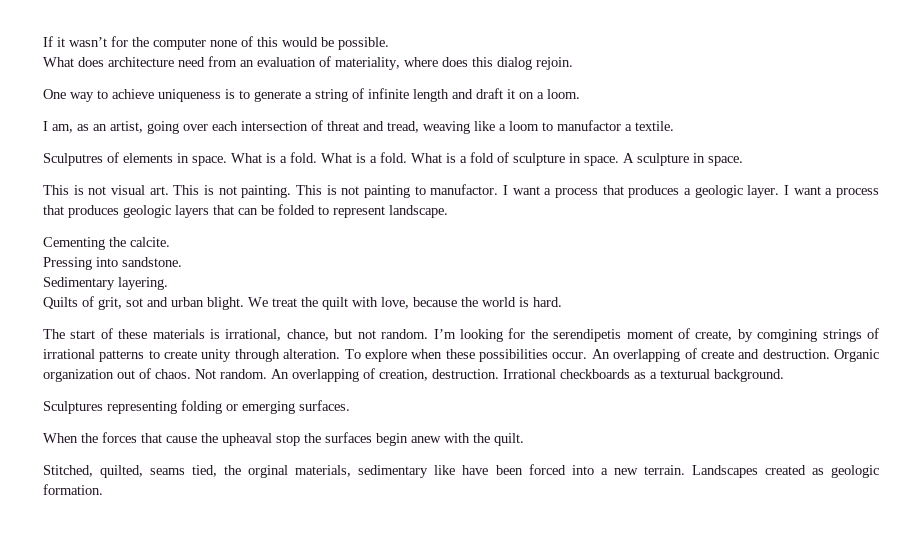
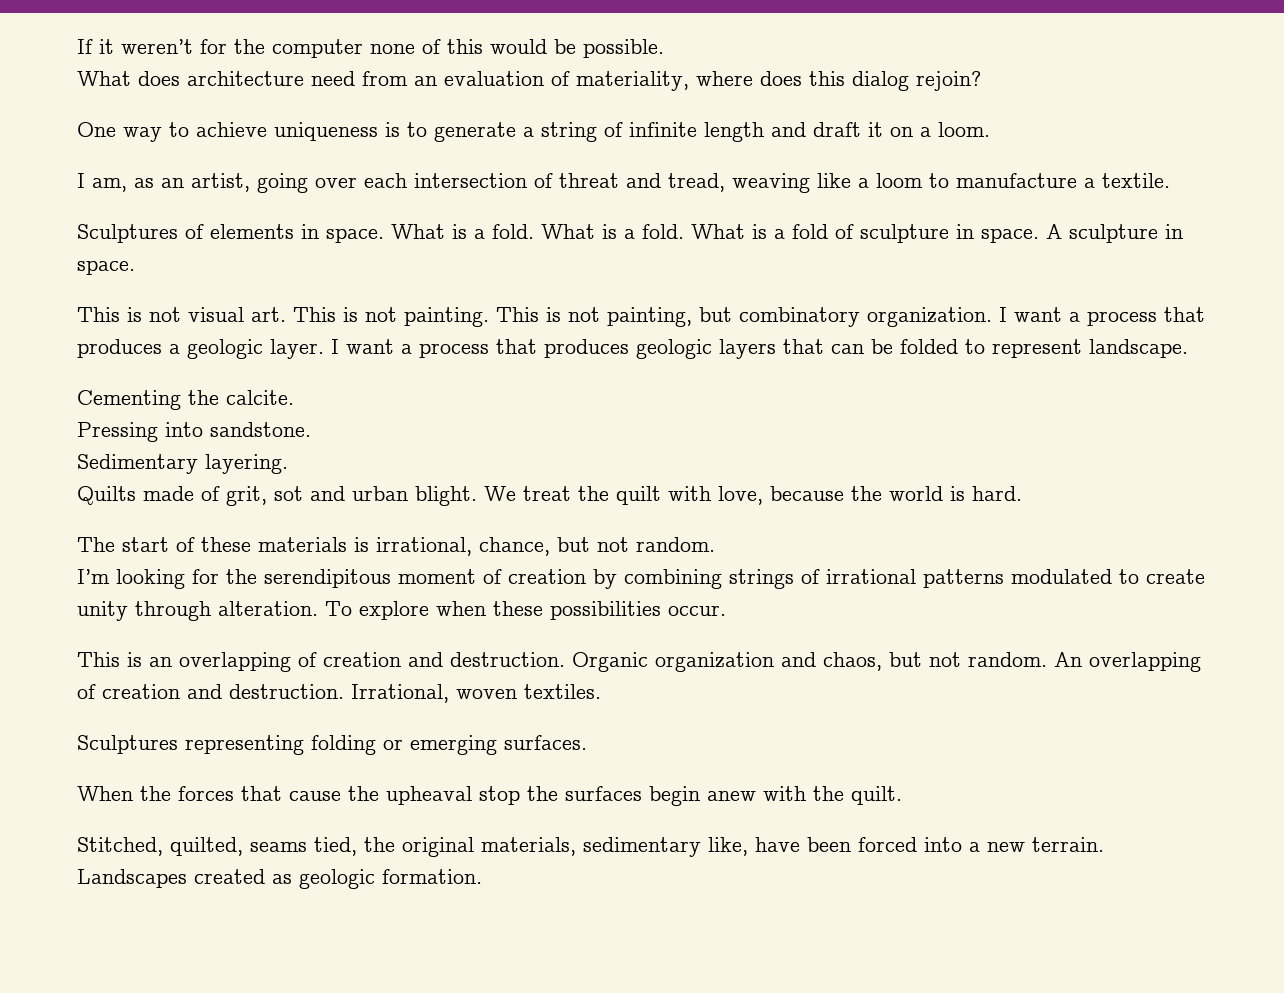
- If it wasn’t for the computer none of this would be possible.
+ If it weren’t for the computer none of this would be possible.
- What does architecture need from an evaluation of materiality, where does this dialog rejoin.
+ What does architecture need from an evaluation of materiality, where does this dialog rejoin?
- I am, as an artist, going over each intersection of threat and tread, weaving like a loom to manufactor a textile.
+ I am, as an artist, going over each intersection of threat and tread, weaving like a loom to manufacture a textile.
- Sculputres of elements in space.
+ Sculptures of elements in space.
- This is not painting to manufactor.
+ This is not painting, but combinatory organization.
- Quilts of grit, sot and urban blight.
+ Quilts made of grit, sot and urban blight.
- The start of these materials is irrational, chance, but not random. I’m looking for the serendipetis moment of create, by comgining strings of irrational patterns to create unity through alteration.
+ The start of these materials is irrational, chance, but not random.
+ I’m looking for the serendipitous moment of creation by combining strings of irrational patterns modulated to create unity through alteration.
- To explore when these possibilities occur. An overlapping of create and destruction.
+ To explore when these possibilities occur.
+ This is an overlapping of creation and destruction.
- Organic organization out of chaos. Not random. An overlapping of creation, destruction. Irrational checkboards as a texturual background.
+ Organic organization and chaos, but not random. An overlapping of creation and destruction. Irrational, woven textiles.
- Stitched, quilted, seams tied, the orginal materials, sedimentary like have been forced into a new terrain.
+ Stitched, quilted, seams tied, the original materials, sedimentary like, have been forced into a new terrain.

